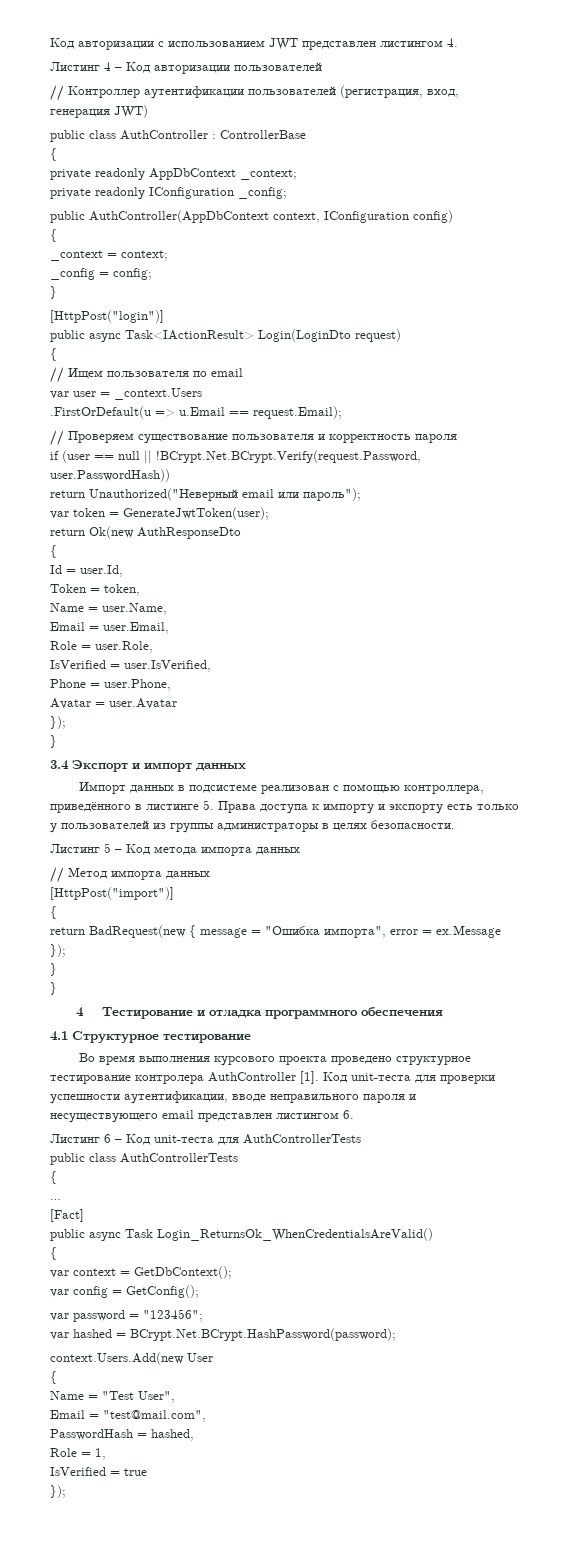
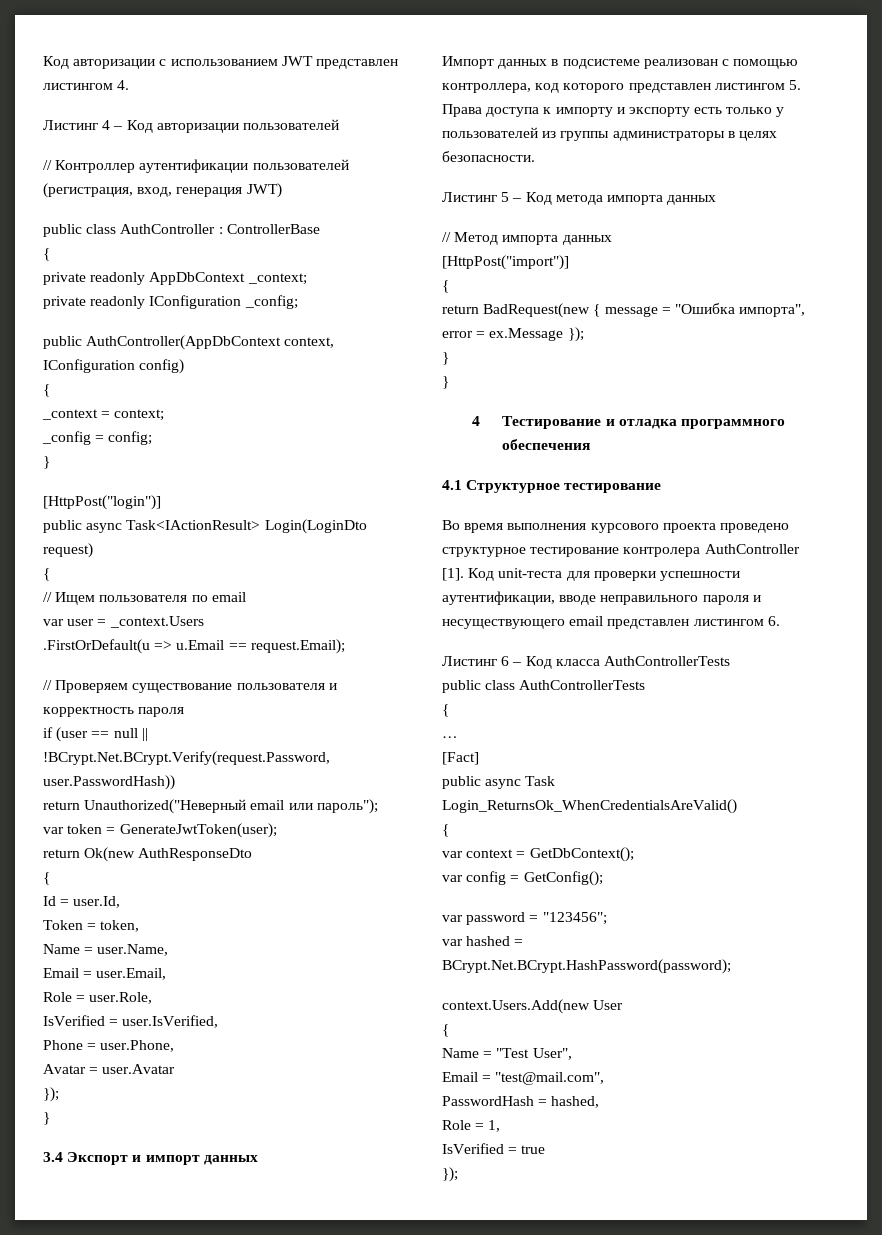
- Импорт данных в подсистеме реализован с помощью контроллера, приведённого в листинге 5. Права доступа к импорту и экспорту есть только у пользователей из группы администраторы в целях безопасности.
+ Импорт данных в подсистеме реализован с помощью контроллера, код которого представлен листингом 5. Права доступа к импорту и экспорту есть только у пользователей из группы администраторы в целях безопасности.
- Листинг 6 – Код unit-теста для AuthControllerTests
+ Листинг 6 – Код класса AuthControllerTests

